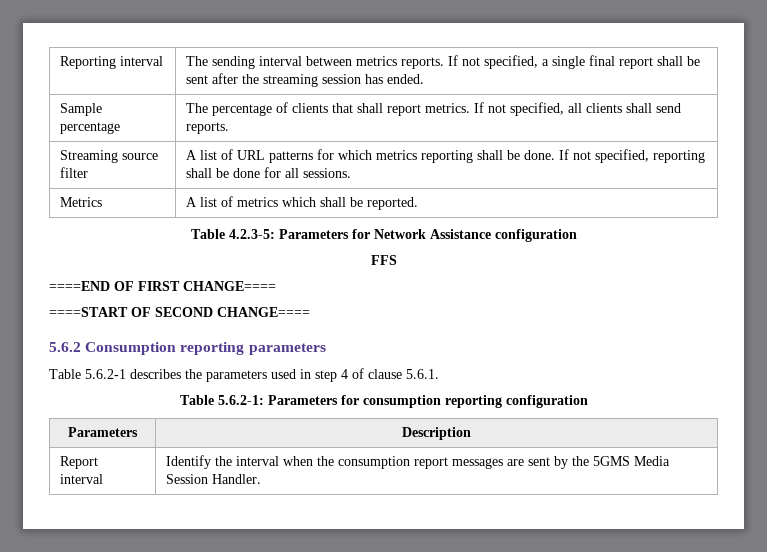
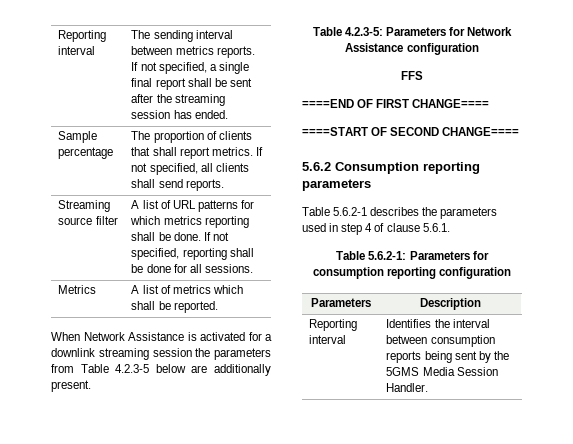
- Sample percentage | The percentage of clients that shall report metrics. If not specified, all clients shall send reports.
+ Sample percentage | The proportion of clients that shall report metrics. If not specified, all clients shall send reports.
+ When Network Assistance is activated for a downlink streaming session the parameters from Table 4.2.3-5 below are additionally present.
- Report interval | Identify the interval when the consumption report messages are sent by the 5GMS Media Session Handler.
+ Reporting interval | Identifies the interval between consumption reports being sent by the 5GMS Media Session Handler.

